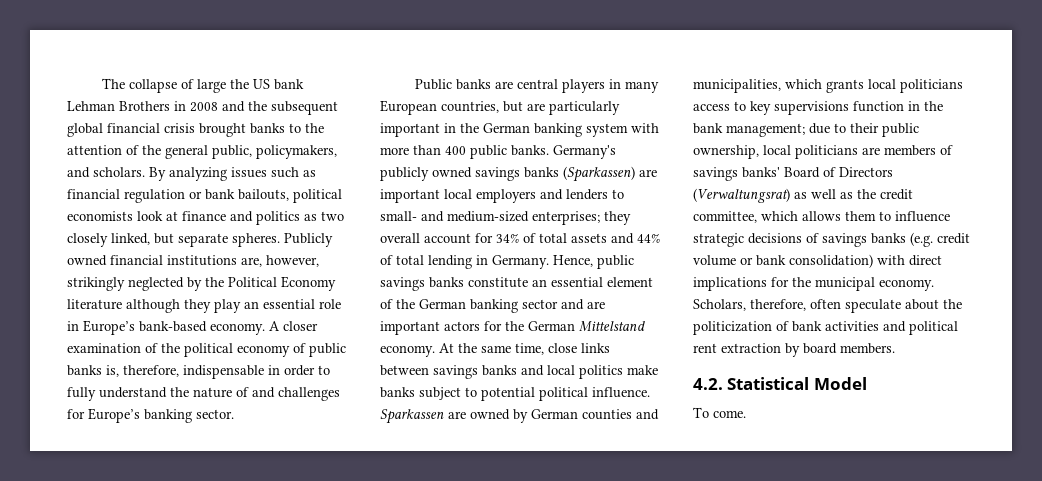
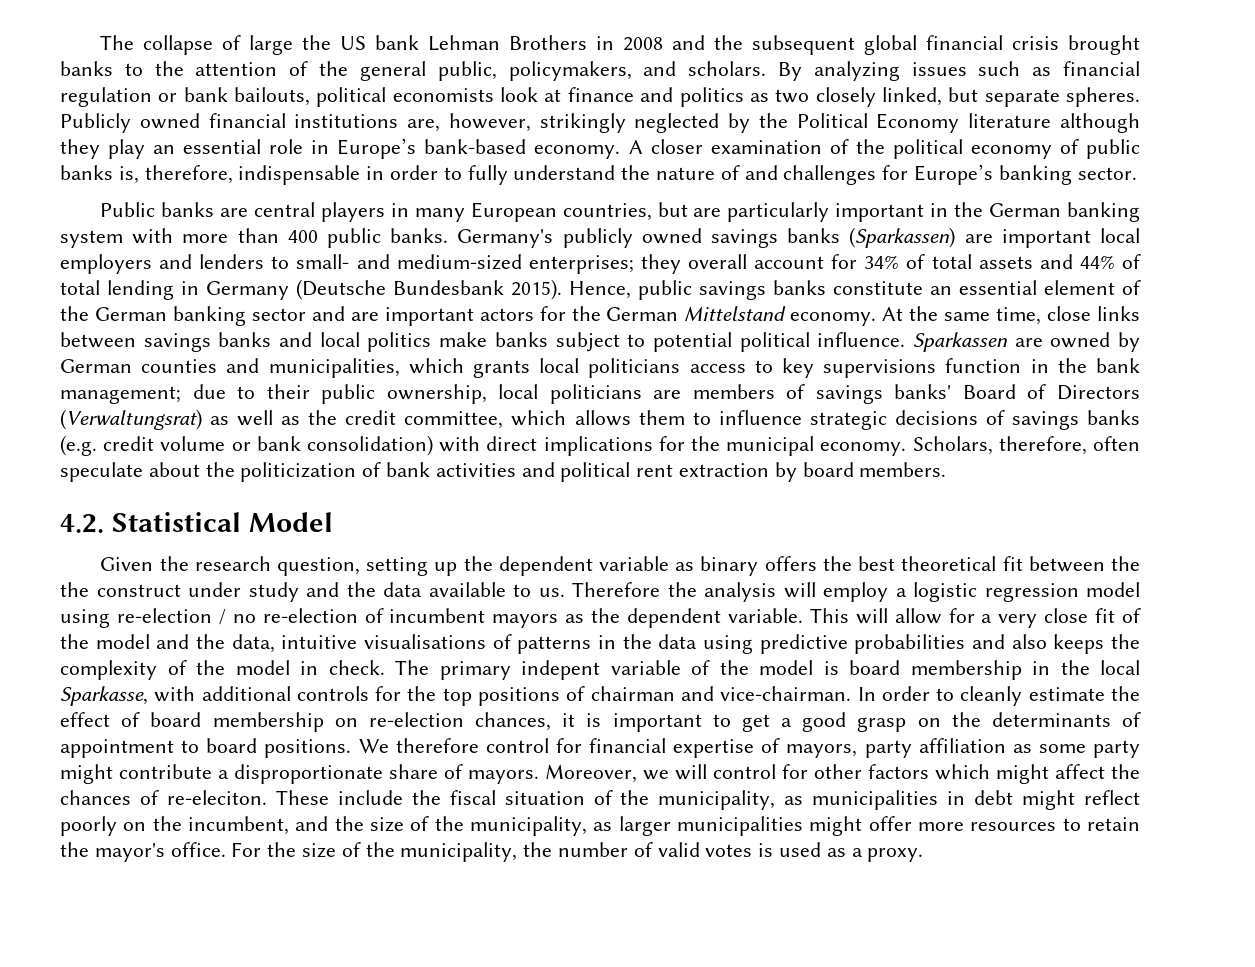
- Germany's publicly owned savings banks (Sparkassen) are important local employers and lenders to small- and medium-sized enterprises; they overall account for 34% of total assets and 44% of total lending in Germany.
+ Germany's publicly owned savings banks (Sparkassen) are important local employers and lenders to small- and medium-sized enterprises; they overall account for 34% of total assets and 44% of total lending in Germany (Deutsche Bundesbank 2015).
- To come.
+ Given the research question, setting up the dependent variable as binary offers the best theoretical fit between the the construct under study and the data available to us. Therefore the analysis will employ a logistic regression model using re-election / no re-election of incumbent mayors as the dependent variable. This will allow for a very close fit of the model and the data, intuitive visualisations of patterns in the data using predictive probabilities and also keeps the complexity of the model in check. The primary indepent variable of the model is board membership in the local Sparkasse, with additional controls for the top positions of chairman and vice-chairman. In order to cleanly estimate the effect of board membership on re-election chances, it is important to get a good grasp on the determinants of appointment to board positions. We therefore control for financial expertise of mayors, party affiliation as some party might contribute a disproportionate share of mayors. Moreover, we will control for other factors which might affect the chances of re-eleciton. These include the fiscal situation of the municipality, as municipalities in debt might reflect poorly on the incumbent, and the size of the municipality, as larger municipalities might offer more resources to retain the mayor's office. For the size of the municipality, the number of valid votes is used as a proxy.

